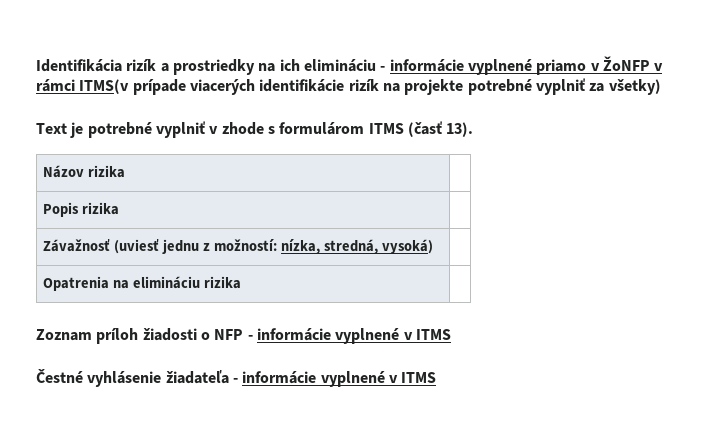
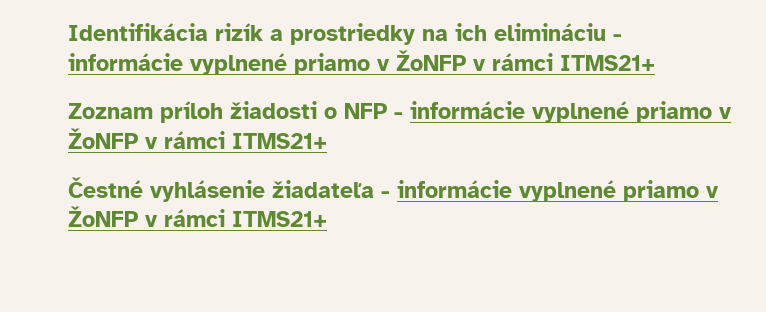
- Identifikácia rizík a prostriedky na ich elimináciu - informácie vyplnené priamo v ŽoNFP v rámci ITMS(v prípade viacerých identifikácie rizík na projekte potrebné vyplniť za všetky)
- Text je potrebné vyplniť v zhode s formulárom ITMS (časť 13).
- Názov rizika |
- Popis rizika |
- Závažnosť (uviesť jednu z možností: nízka, stredná, vysoká) |
- Opatrenia na elimináciu rizika |
+ Identifikácia rizík a prostriedky na ich elimináciu - informácie vyplnené priamo v ŽoNFP v rámci ITMS21+
- Zoznam príloh žiadosti o NFP - informácie vyplnené v ITMS
+ Zoznam príloh žiadosti o NFP - informácie vyplnené priamo v ŽoNFP v rámci ITMS21+
- Čestné vyhlásenie žiadateľa - informácie vyplnené v ITMS
+ Čestné vyhlásenie žiadateľa - informácie vyplnené priamo v ŽoNFP v rámci ITMS21+

